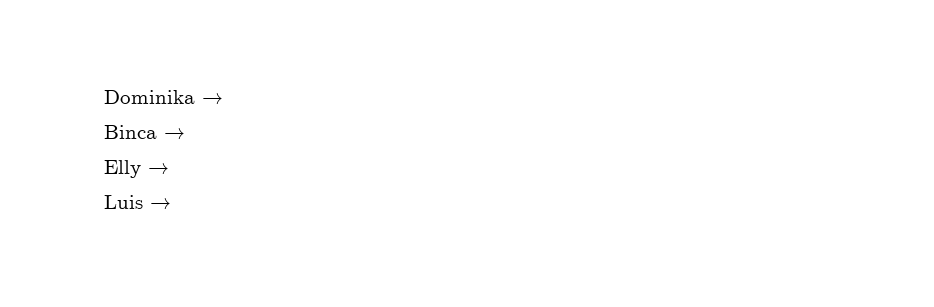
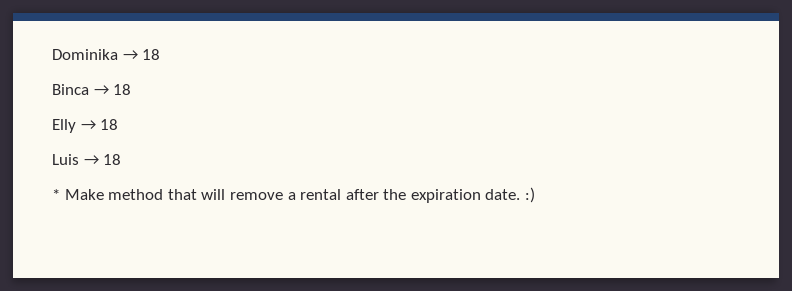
- Dominika →
+ Dominika → 18
- Binca →
+ Binca → 18
- Elly →
+ Elly → 18
- Luis →
+ Luis → 18
+ * Make method that will remove a rental after the expiration date. :)

